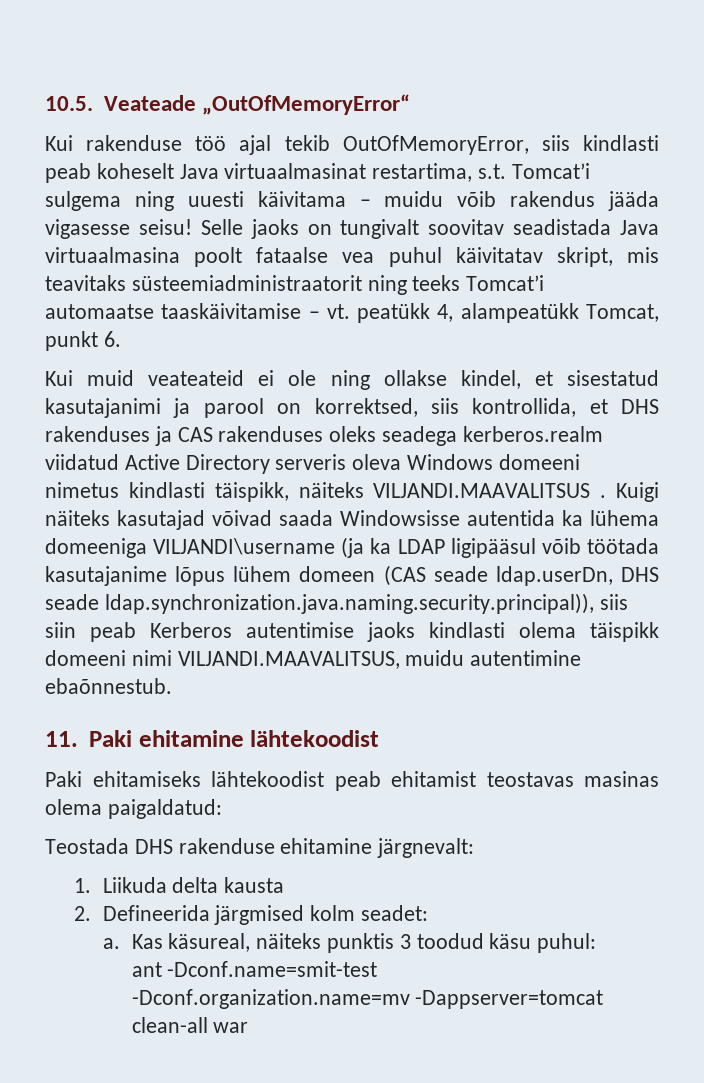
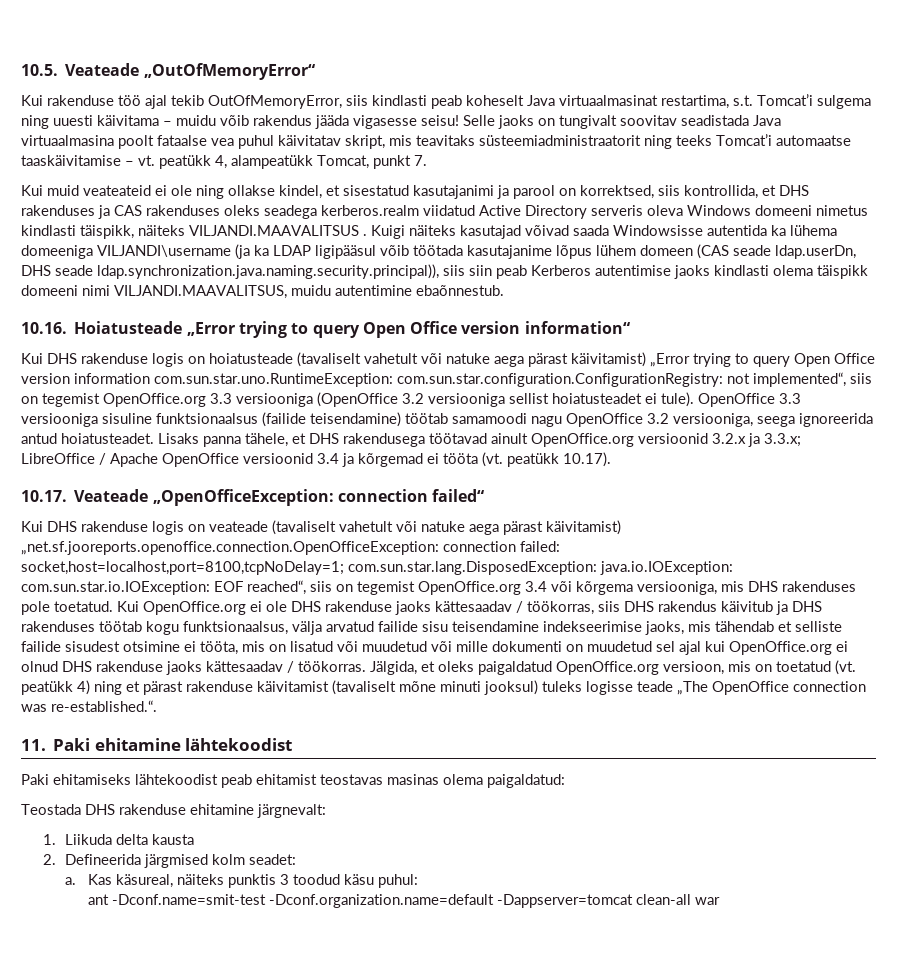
- Selle jaoks on tungivalt soovitav seadistada Java virtuaalmasina poolt fataalse vea puhul käivitatav skript, mis teavitaks süsteemiadministraatorit ning teeks Tomcat’i automaatse taaskäivitamise – vt. peatükk 4, alampeatükk Tomcat, punkt 6.
+ Selle jaoks on tungivalt soovitav seadistada Java virtuaalmasina poolt fataalse vea puhul käivitatav skript, mis teavitaks süsteemiadministraatorit ning teeks Tomcat’i automaatse taaskäivitamise – vt. peatükk 4, alampeatükk Tomcat, punkt 7.
+ 10.16. Hoiatusteade „Error trying to query Open Office version information“
+ Kui DHS rakenduse logis on hoiatusteade (tavaliselt vahetult või natuke aega pärast käivitamist) „Error trying to query Open Office version information com.sun.star.uno.RuntimeException: com.sun.star.configuration.ConfigurationRegistry: not implemented“, siis on tegemist OpenOffice.org 3.3 versiooniga (OpenOffice 3.2 versiooniga sellist hoiatusteadet ei tule). OpenOffice 3.3 versiooniga sisuline funktsionaalsus (failide teisendamine) töötab samamoodi nagu OpenOffice 3.2 versiooniga, seega ignoreerida antud hoiatusteadet. Lisaks panna tähele, et DHS rakendusega töötavad ainult OpenOffice.org versioonid 3.2.x ja 3.3.x; LibreOffice / Apache OpenOffice versioonid 3.4 ja kõrgemad ei tööta (vt. peatükk 10.17).
+ 10.17. Veateade „OpenOfficeException: connection failed“
+ Kui DHS rakenduse logis on veateade (tavaliselt vahetult või natuke aega pärast käivitamist) „net.sf.jooreports.openoffice.connection.OpenOfficeException: connection failed: socket,host=localhost,port=8100,tcpNoDelay=1; com.sun.star.lang.DisposedException: java.io.IOException: com.sun.star.io.IOException: EOF reached“, siis on tegemist OpenOffice.org 3.4 või kõrgema versiooniga, mis DHS rakenduses pole toetatud. Kui OpenOffice.org ei ole DHS rakenduse jaoks kättesaadav / töökorras, siis DHS rakendus käivitub ja DHS rakenduses töötab kogu funktsionaalsus, välja arvatud failide sisu teisendamine indekseerimise jaoks, mis tähendab et selliste failide sisudest otsimine ei tööta, mis on lisatud või muudetud või mille dokumenti on muudetud sel ajal kui OpenOffice.org ei olnud DHS rakenduse jaoks kättesaadav / töökorras. Jälgida, et oleks paigaldatud OpenOffice.org versioon, mis on toetatud (vt. peatükk 4) ning et pärast rakenduse käivitamist (tavaliselt mõne minuti jooksul) tuleks logisse teade „The OpenOffice connection was re-established.“.
- ant -Dconf.name=smit-test -Dconf.organization.name=mv -Dappserver=tomcat clean-all war
+ ant -Dconf.name=smit-test -Dconf.organization.name=default -Dappserver=tomcat clean-all war

